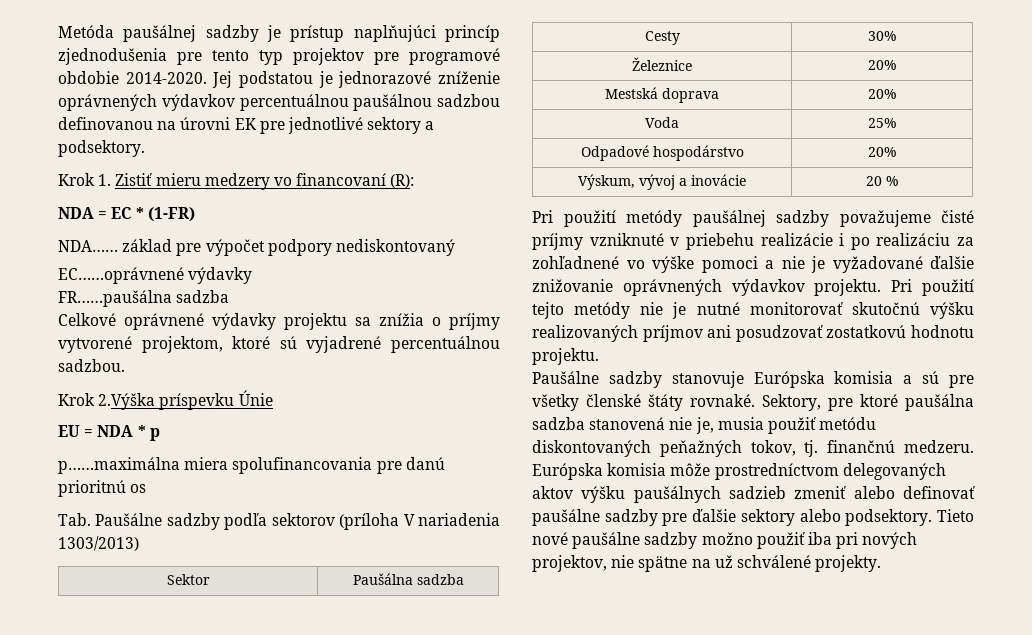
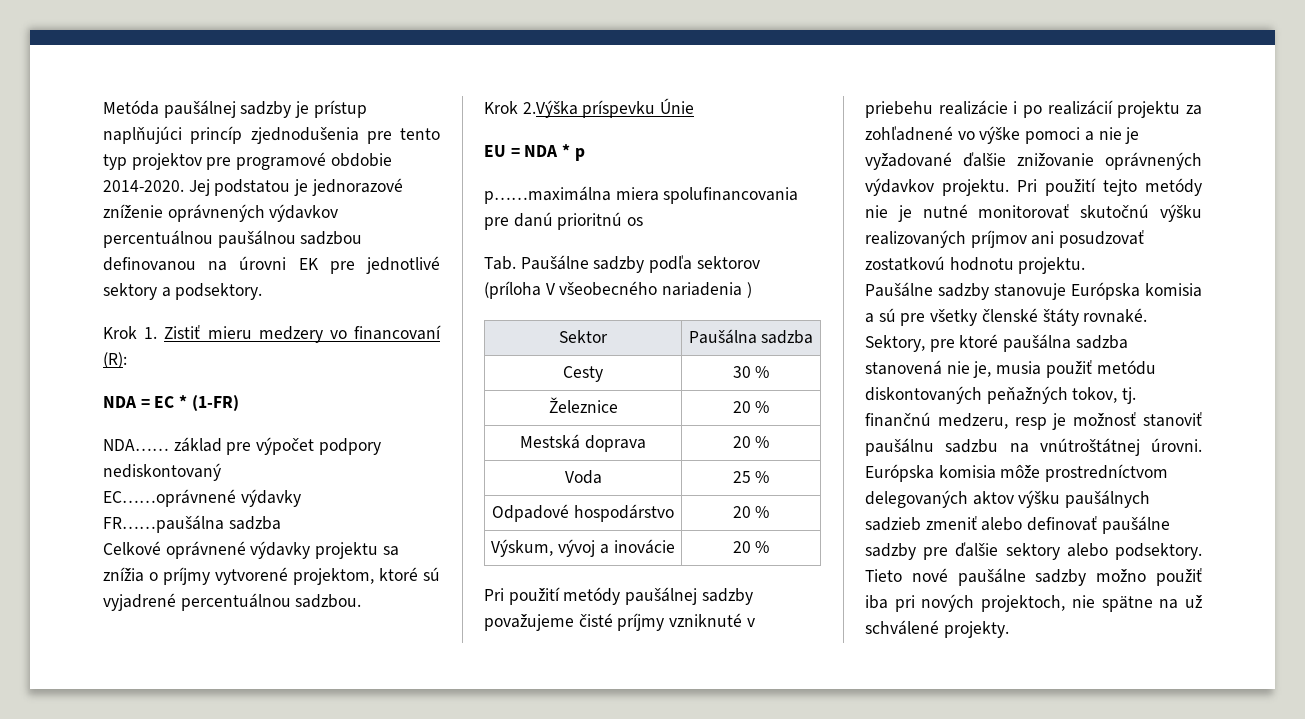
- Tab. Paušálne sadzby podľa sektorov (príloha V nariadenia 1303/2013)
+ Tab. Paušálne sadzby podľa sektorov (príloha V všeobecného nariadenia )
- Cesty | 30%
+ Cesty | 30 %
- Železnice | 20%
+ Železnice | 20 %
- Mestská doprava | 20%
+ Mestská doprava | 20 %
- Voda | 25%
+ Voda | 25 %
- Odpadové hospodárstvo | 20%
+ Odpadové hospodárstvo | 20 %
- Pri použití metódy paušálnej sadzby považujeme čisté príjmy vzniknuté v priebehu realizácie i po realizáciu za zohľadnené vo výške pomoci a nie je vyžadované ďalšie znižovanie oprávnených výdavkov projektu.
+ Pri použití metódy paušálnej sadzby považujeme čisté príjmy vzniknuté v priebehu realizácie i po realizácií projektu za zohľadnené vo výške pomoci a nie je vyžadované ďalšie znižovanie oprávnených výdavkov projektu.
- Sektory, pre ktoré paušálna sadzba stanovená nie je, musia použiť metódu diskontovaných peňažných tokov, tj. finančnú medzeru.
+ Sektory, pre ktoré paušálna sadzba stanovená nie je, musia použiť metódu diskontovaných peňažných tokov, tj. finančnú medzeru, resp je možnosť stanoviť paušálnu sadzbu na vnútroštátnej úrovni.
- Tieto nové paušálne sadzby možno použiť iba pri nových projektov, nie spätne na už schválené projekty.
+ Tieto nové paušálne sadzby možno použiť iba pri nových projektoch, nie spätne na už schválené projekty.

